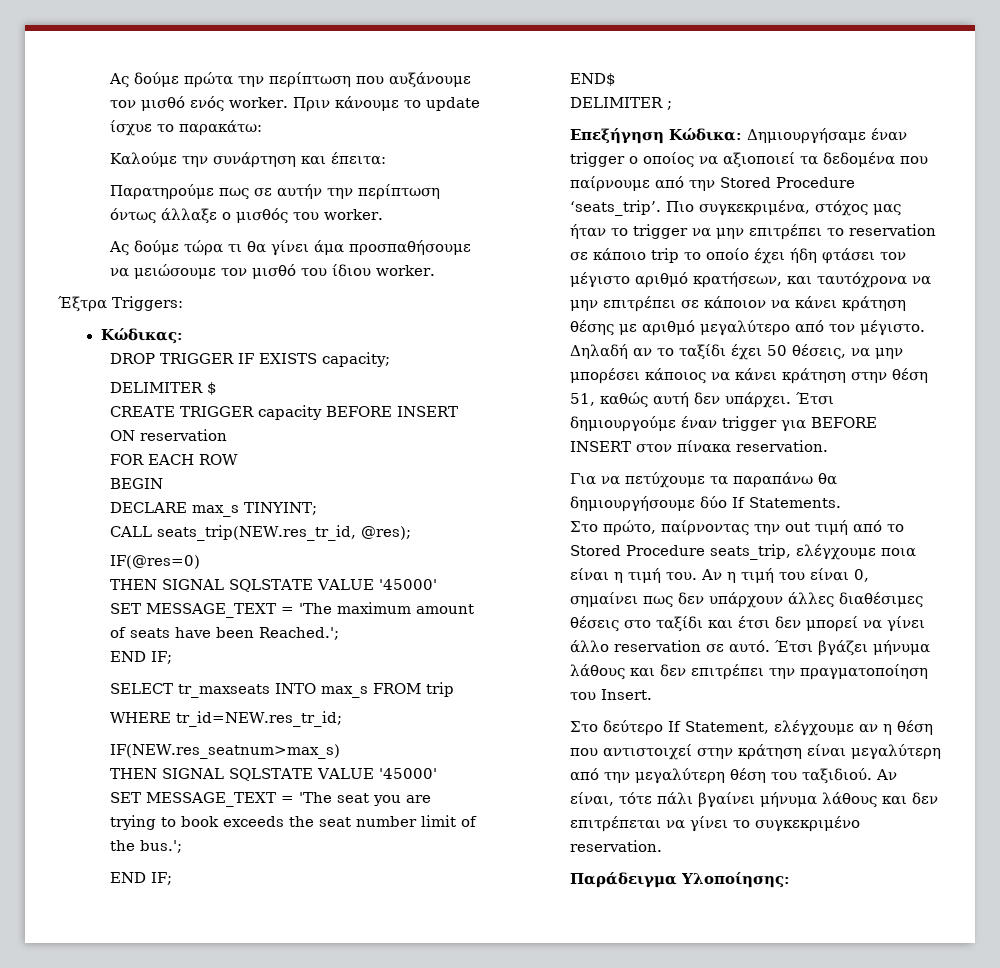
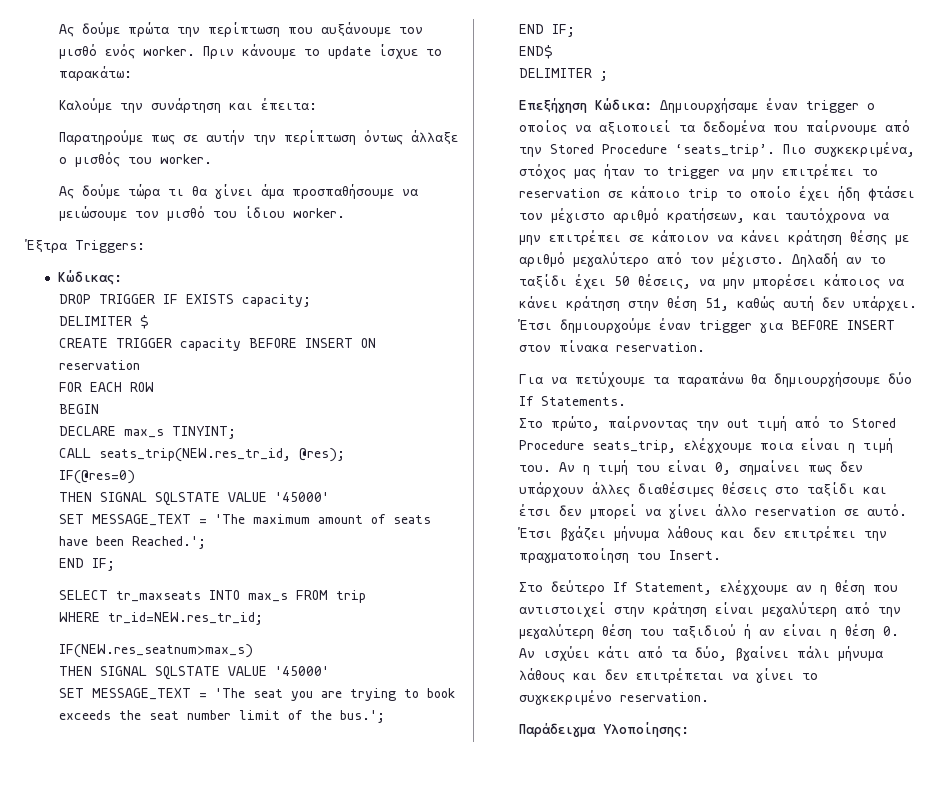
- Στο δεύτερο If Statement, ελέγχουμε αν η θέση που αντιστοιχεί στην κράτηση είναι μεγαλύτερη από την μεγαλύτερη θέση του ταξιδιού. Αν είναι, τότε πάλι βγαίνει μήνυμα λάθους και δεν επιτρέπεται να γίνει το συγκεκριμένο reservation.
+ Στο δεύτερο If Statement, ελέγχουμε αν η θέση που αντιστοιχεί στην κράτηση είναι μεγαλύτερη από την μεγαλύτερη θέση του ταξιδιού ή αν είναι η θέση 0. Αν ισχύει κάτι από τα δύο, βγαίνει πάλι μήνυμα λάθους και δεν επιτρέπεται να γίνει το συγκεκριμένο reservation.

